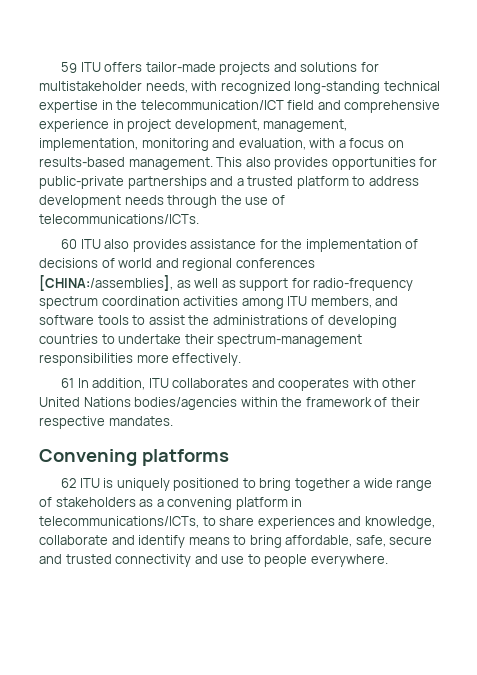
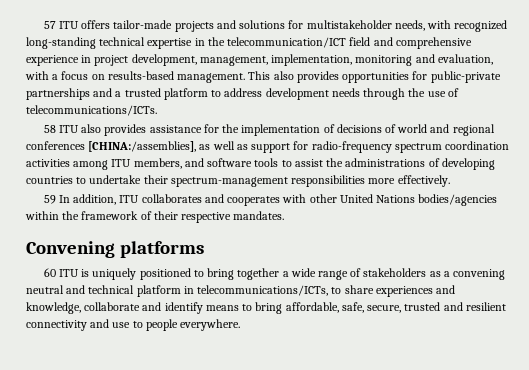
- 59 ITU offers tailor-made projects and solutions for multistakeholder needs, with recognized long-standing technical expertise in the telecommunication/ICT field and comprehensive experience in project development, management, implementation, monitoring and evaluation, with a focus on results-based management.
+ 57 ITU offers tailor-made projects and solutions for multistakeholder needs, with recognized long-standing technical expertise in the telecommunication/ICT field and comprehensive experience in project development, management, implementation, monitoring and evaluation, with a focus on results-based management.
- 60 ITU also provides assistance for the implementation of decisions of world and regional conferences [CHINA:/assemblies], as well as support for radio-frequency spectrum coordination activities among ITU members, and software tools to assist the administrations of developing countries to undertake their spectrum-management responsibilities more effectively.
+ 58 ITU also provides assistance for the implementation of decisions of world and regional conferences [CHINA:/assemblies], as well as support for radio-frequency spectrum coordination activities among ITU members, and software tools to assist the administrations of developing countries to undertake their spectrum-management responsibilities more effectively.
- 61 In addition, ITU collaborates and cooperates with other United Nations bodies/agencies within the framework of their respective mandates.
+ 59 In addition, ITU collaborates and cooperates with other United Nations bodies/agencies within the framework of their respective mandates.
- 62 ITU is uniquely positioned to bring together a wide range of stakeholders as a convening platform in telecommunications/ICTs, to share experiences and knowledge, collaborate and identify means to bring affordable, safe, secure and trusted connectivity and use to people everywhere.
+ 60 ITU is uniquely positioned to bring together a wide range of stakeholders as a convening neutral and technical platform in telecommunications/ICTs, to share experiences and knowledge, collaborate and identify means to bring affordable, safe, secure, trusted and resilient connectivity and use to people everywhere.

